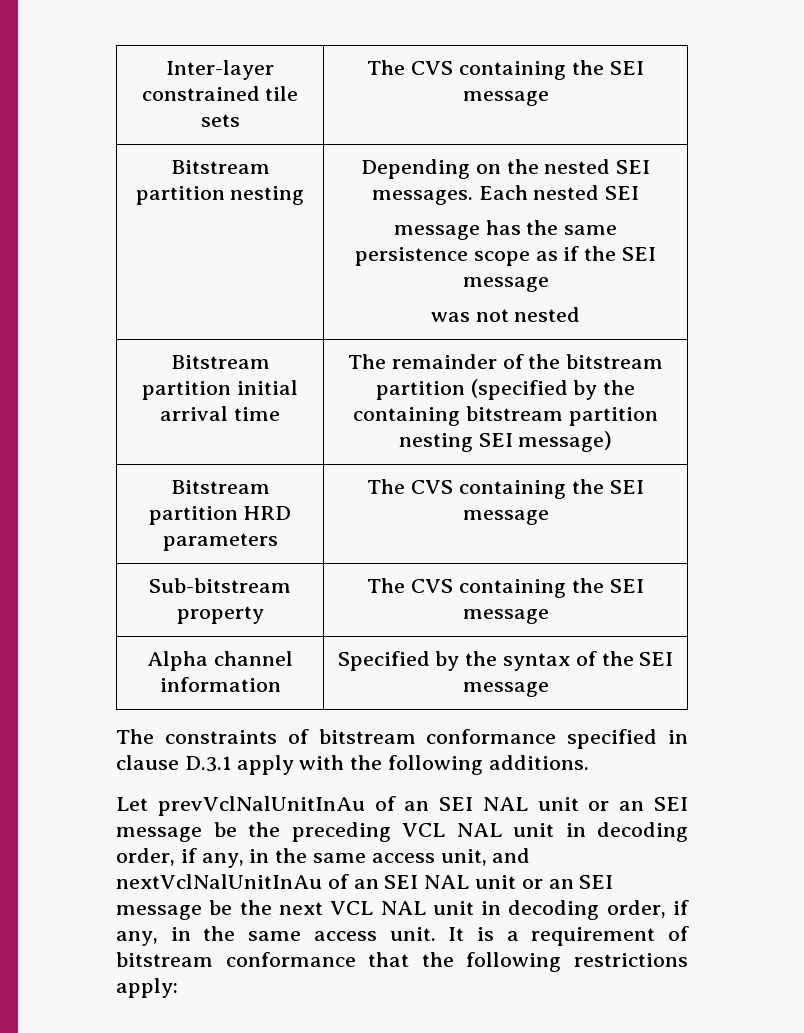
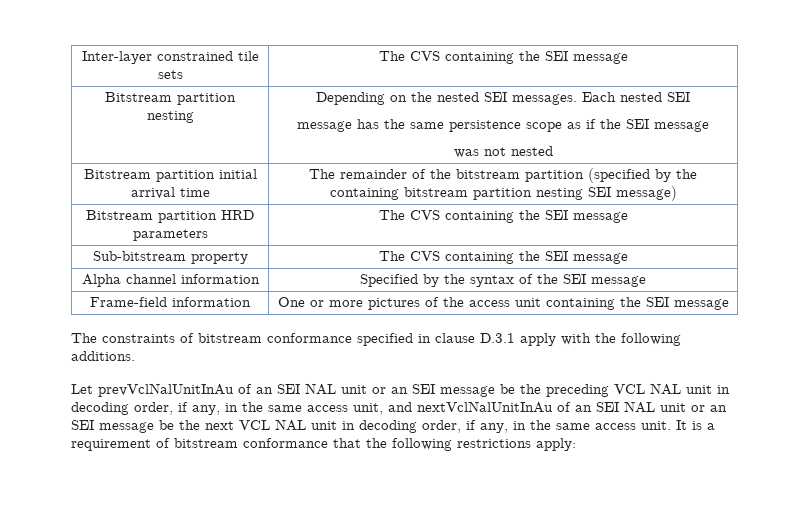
+ Frame-field information | One or more pictures of the access unit containing the SEI message

